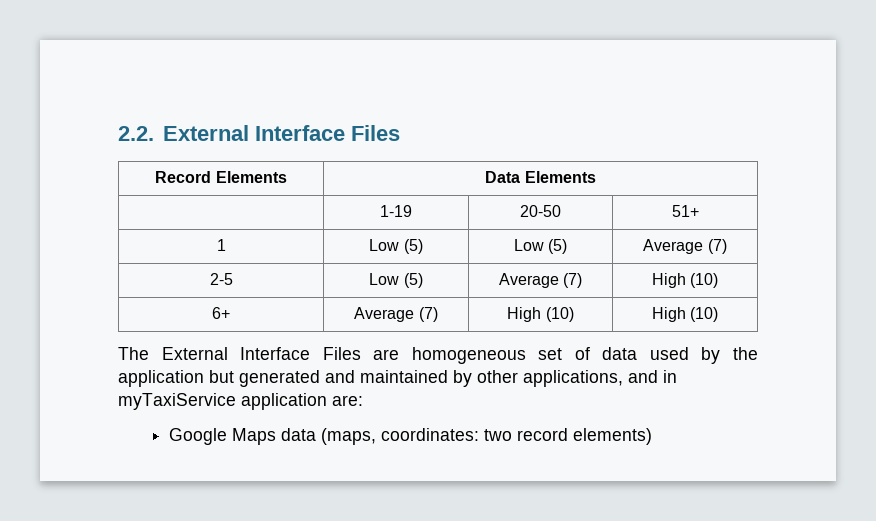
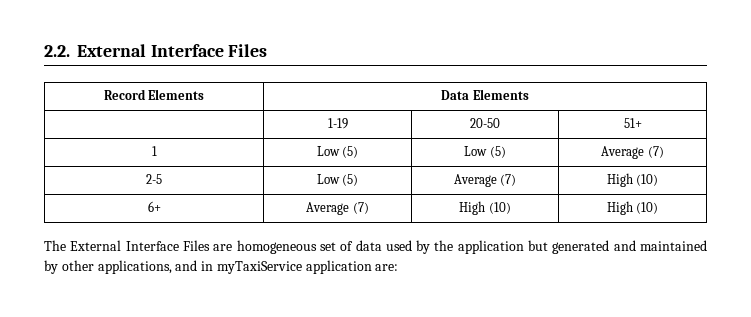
- Google Maps data (maps, coordinates: two record elements)

